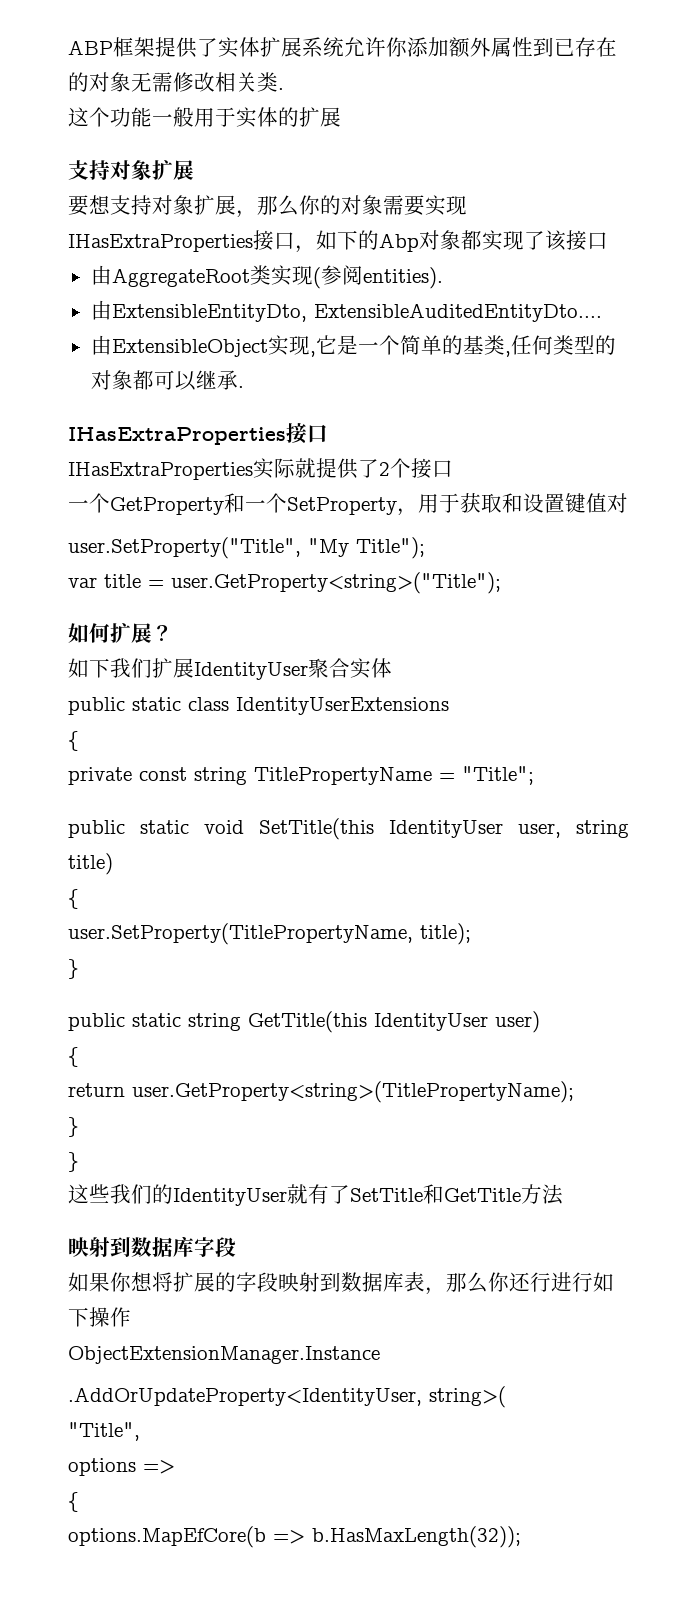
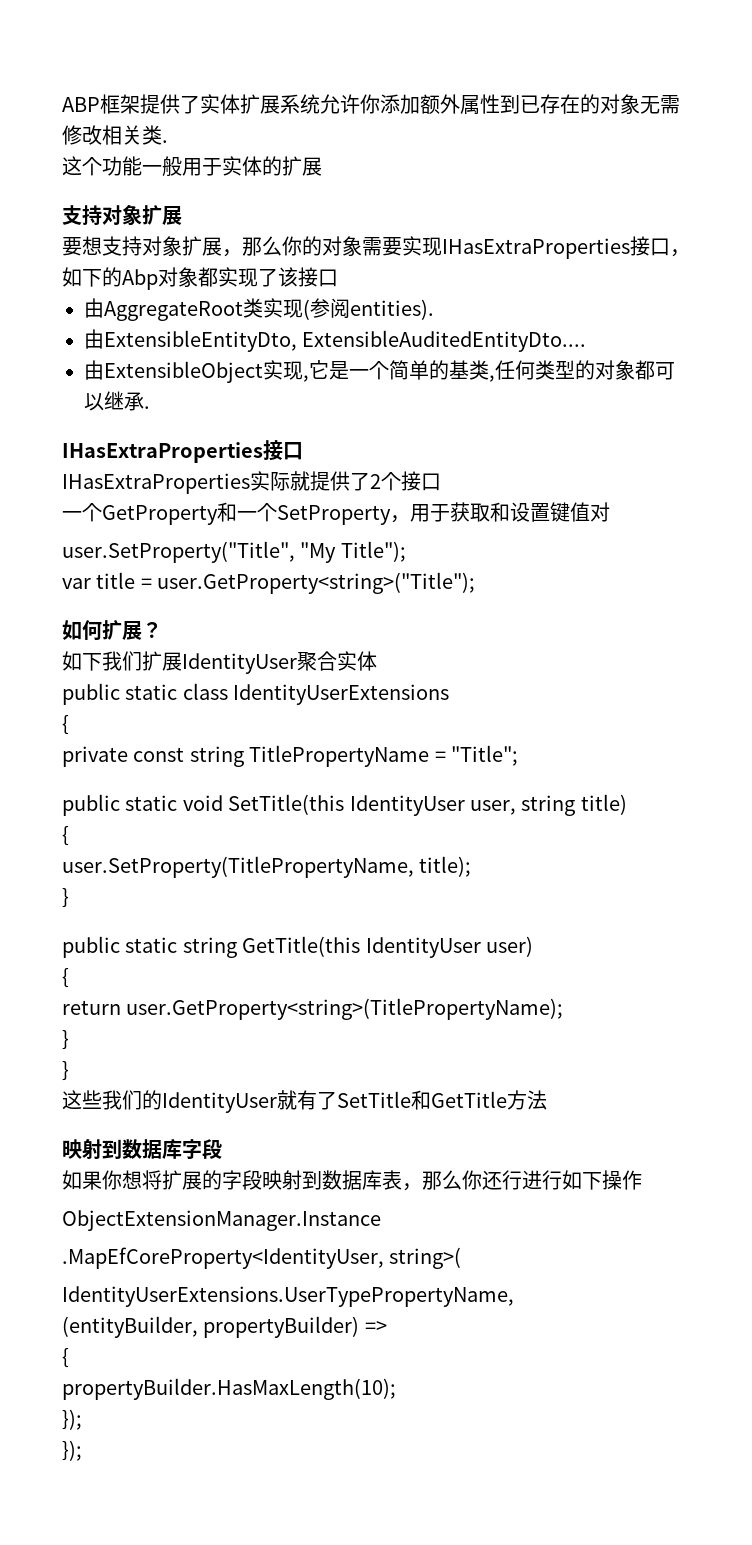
- .AddOrUpdateProperty<IdentityUser, string>(
+ .MapEfCoreProperty<IdentityUser, string>(
- "Title",
- options =>
+ IdentityUserExtensions.UserTypePropertyName,
+ (entityBuilder, propertyBuilder) =>
- options.MapEfCore(b => b.HasMaxLength(32));
+ propertyBuilder.HasMaxLength(10);
+ });
+ });

